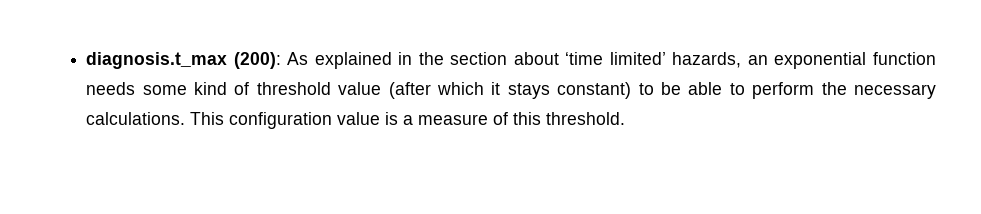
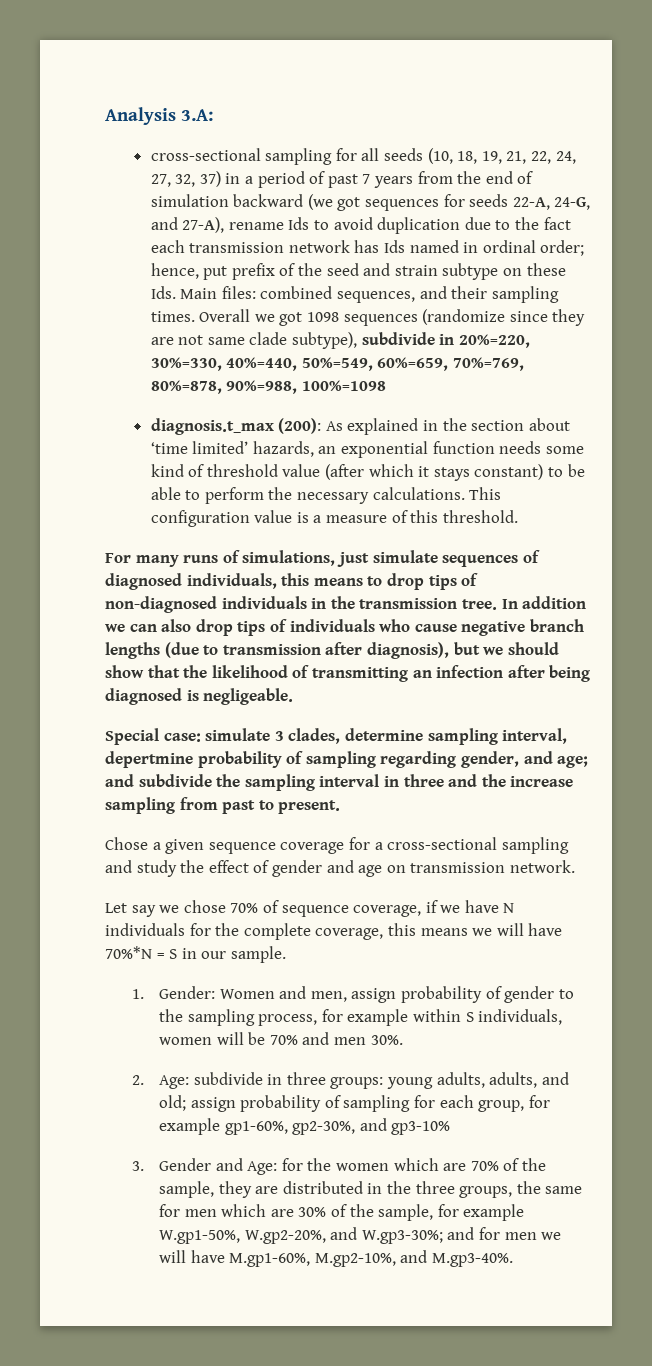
+ Analysis 3.A:
+ cross-sectional sampling for all seeds (10, 18, 19, 21, 22, 24, 27, 32, 37) in a period of past 7 years from the end of simulation backward (we got sequences for seeds 22-A, 24-G, and 27-A), rename Ids to avoid duplication due to the fact each transmission network has Ids named in ordinal order; hence, put prefix of the seed and strain subtype on these Ids. Main files: combined sequences, and their sampling times. Overall we got 1098 sequences (randomize since they are not same clade subtype), subdivide in 20%=220, 30%=330, 40%=440, 50%=549, 60%=659, 70%=769, 80%=878, 90%=988, 100%=1098
+ For many runs of simulations, just simulate sequences of diagnosed individuals, this means to drop tips of non-diagnosed individuals in the transmission tree. In addition we can also drop tips of individuals who cause negative branch lengths (due to transmission after diagnosis), but we should show that the likelihood of transmitting an infection after being diagnosed is negligeable.
+ Special case: simulate 3 clades, determine sampling interval, depertmine probability of sampling regarding gender, and age; and subdivide the sampling interval in three and the increase sampling from past to present.
+ Chose a given sequence coverage for a cross-sectional sampling and study the effect of gender and age on transmission network.
+ Let say we chose 70% of sequence coverage, if we have N individuals for the complete coverage, this means we will have 70%*N = S in our sample.
+ 1. Gender: Women and men, assign probability of gender to the sampling process, for example within S individuals, women will be 70% and men 30%.
+ 2. Age: subdivide in three groups: young adults, adults, and old; assign probability of sampling for each group, for example gp1-60%, gp2-30%, and gp3-10%
+ 3. Gender and Age: for the women which are 70% of the sample, they are distributed in the three groups, the same for men which are 30% of the sample, for example W.gp1-50%, W.gp2-20%, and W.gp3-30%; and for men we will have M.gp1-60%, M.gp2-10%, and M.gp3-40%.

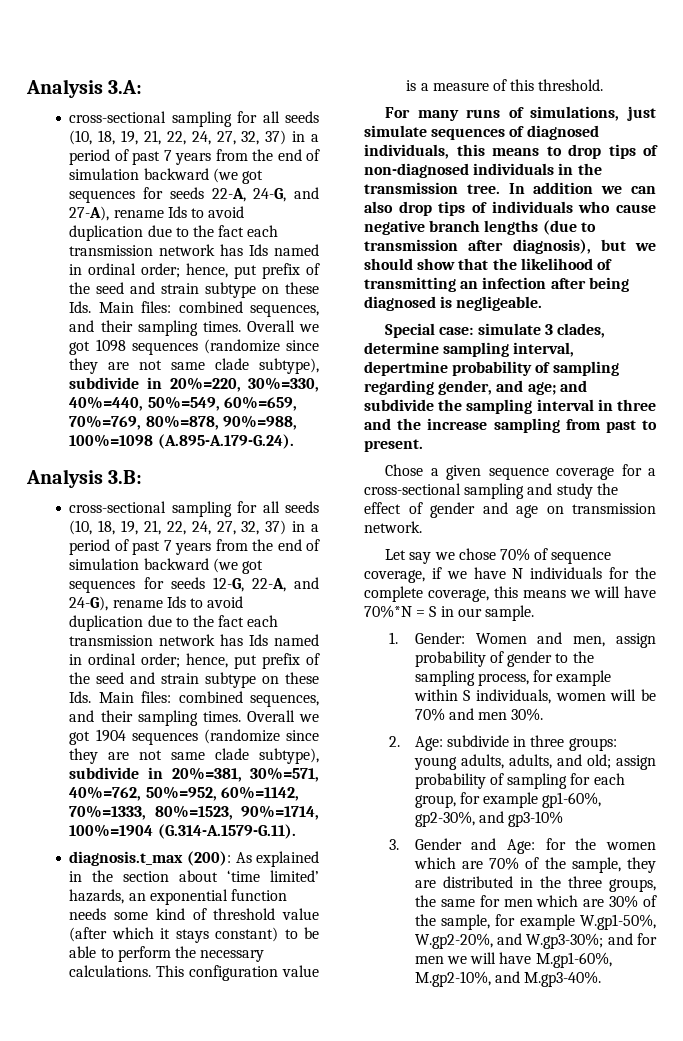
- Overall we got 1098 sequences (randomize since they are not same clade subtype), subdivide in 20%=220, 30%=330, 40%=440, 50%=549, 60%=659, 70%=769, 80%=878, 90%=988, 100%=1098
+ Overall we got 1098 sequences (randomize since they are not same clade subtype), subdivide in 20%=220, 30%=330, 40%=440, 50%=549, 60%=659, 70%=769, 80%=878, 90%=988, 100%=1098 (A.895-A.179-G.24).
+ Analysis 3.B:
+ cross-sectional sampling for all seeds (10, 18, 19, 21, 22, 24, 27, 32, 37) in a period of past 7 years from the end of simulation backward (we got sequences for seeds 12-G, 22-A, and 24-G), rename Ids to avoid duplication due to the fact each transmission network has Ids named in ordinal order; hence, put prefix of the seed and strain subtype on these Ids. Main files: combined sequences, and their sampling times. Overall we got 1904 sequences (randomize since they are not same clade subtype), subdivide in 20%=381, 30%=571, 40%=762, 50%=952, 60%=1142, 70%=1333, 80%=1523, 90%=1714, 100%=1904 (G.314-A.1579-G.11).

